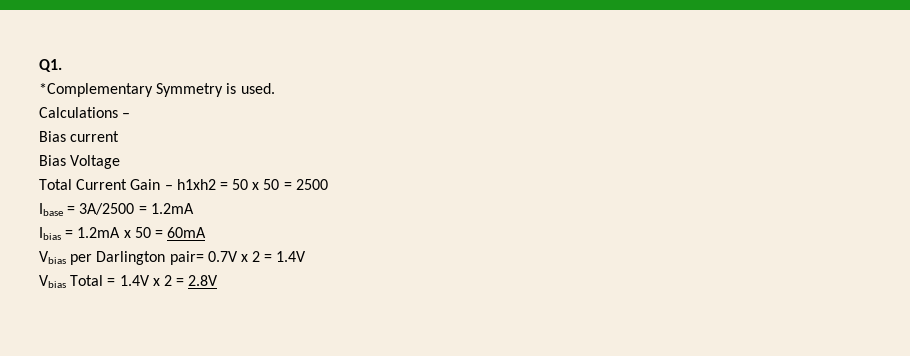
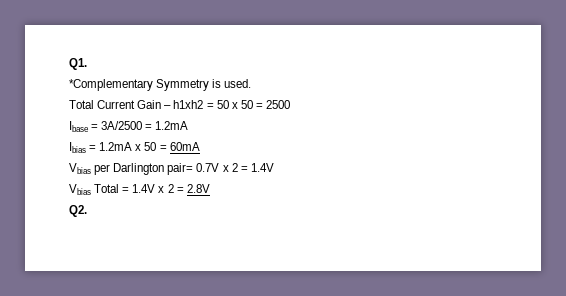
- Calculations –
- Bias current
- Bias Voltage
+ Q2.

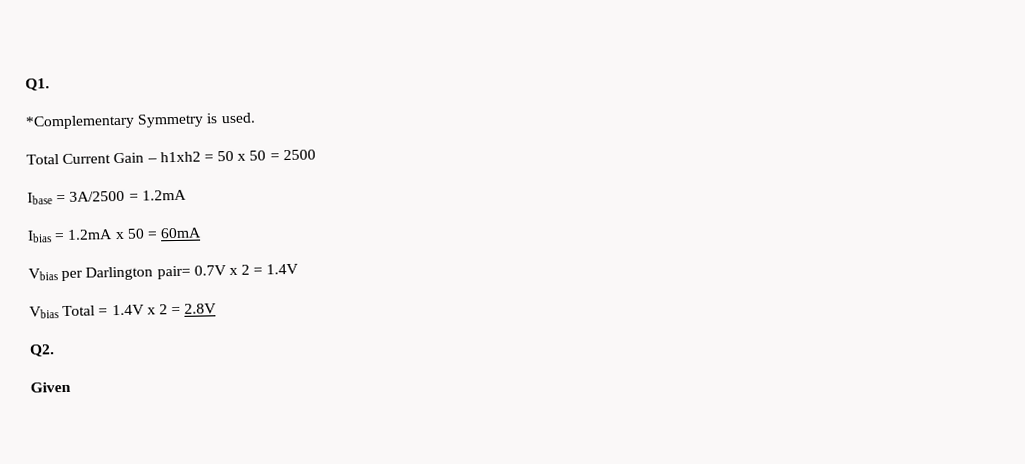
+ Given

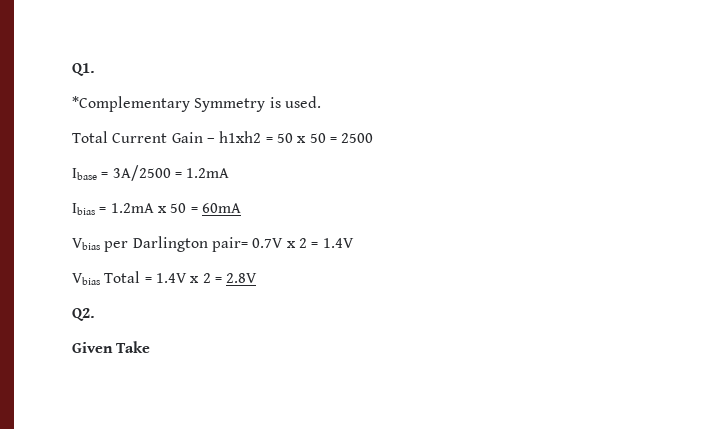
- Given
+ Given Take

